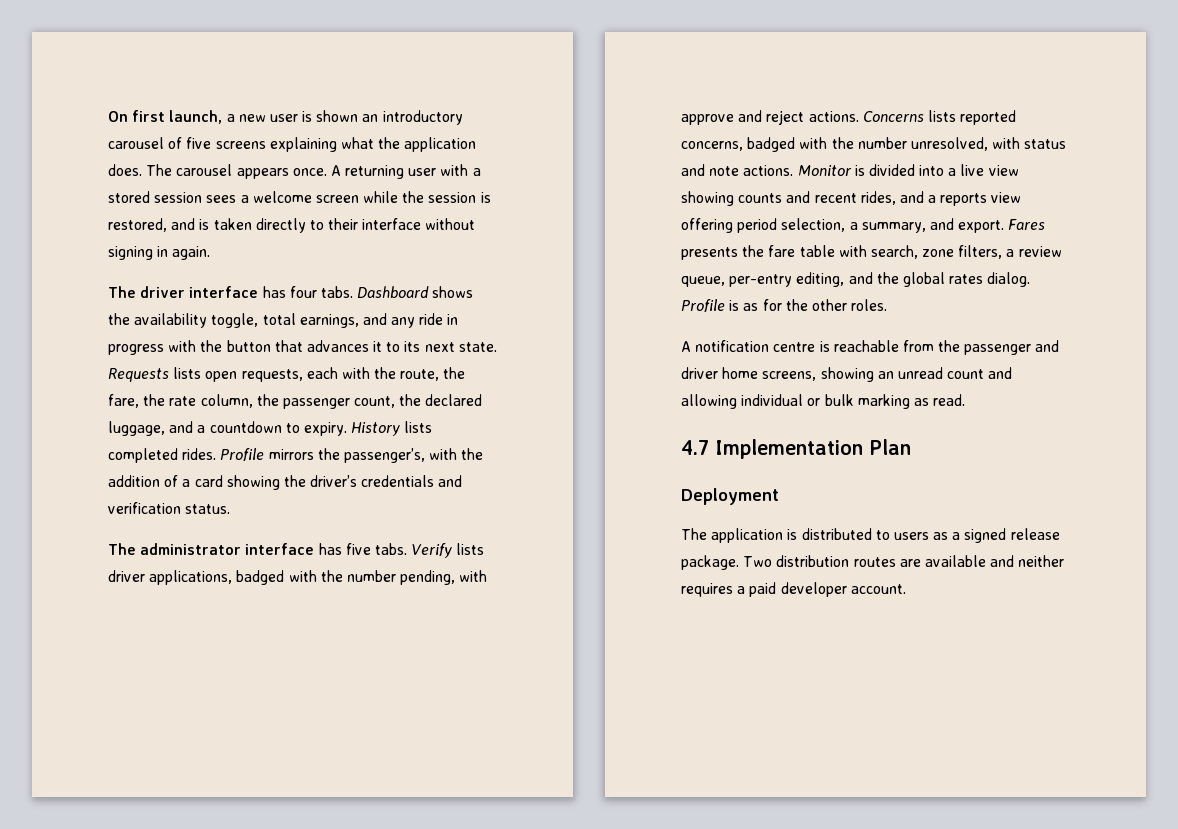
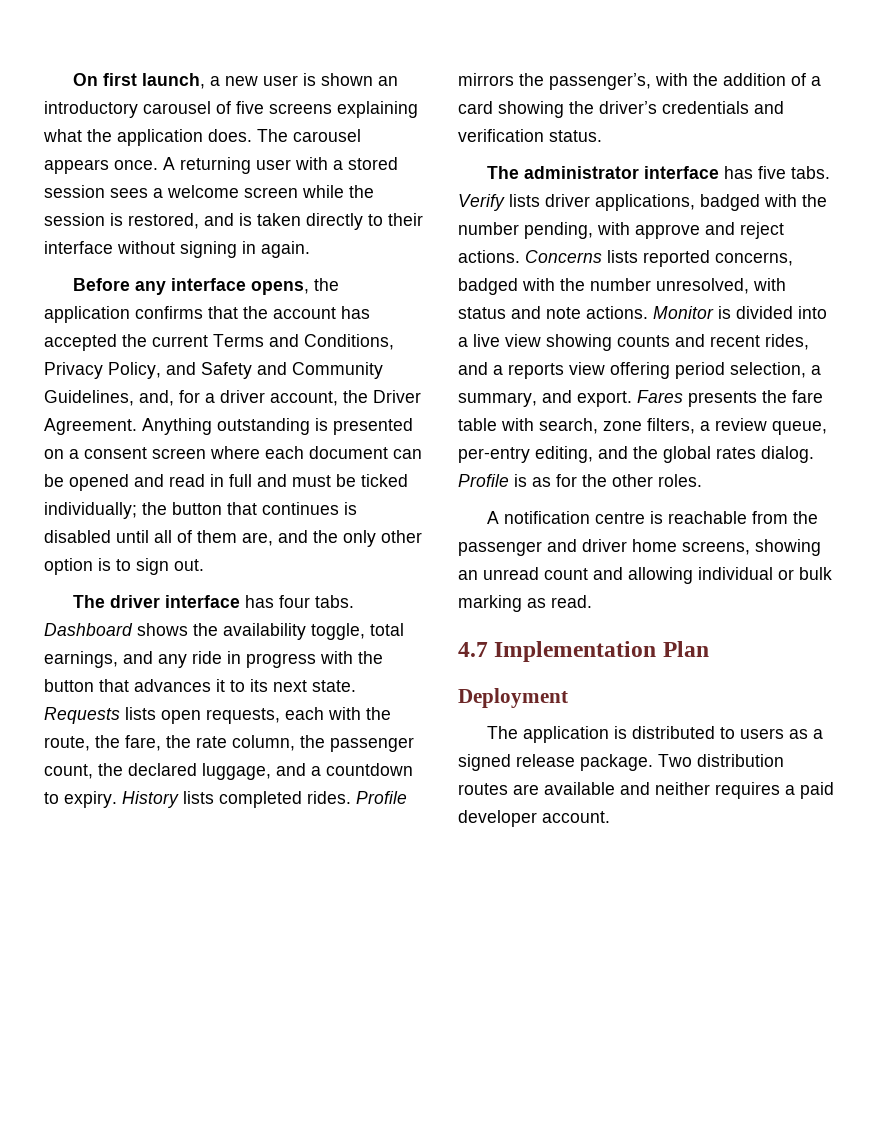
+ Before any interface opens, the application confirms that the account has accepted the current Terms and Conditions, Privacy Policy, and Safety and Community Guidelines, and, for a driver account, the Driver Agreement. Anything outstanding is presented on a consent screen where each document can be opened and read in full and must be ticked individually; the button that continues is disabled until all of them are, and the only other option is to sign out.

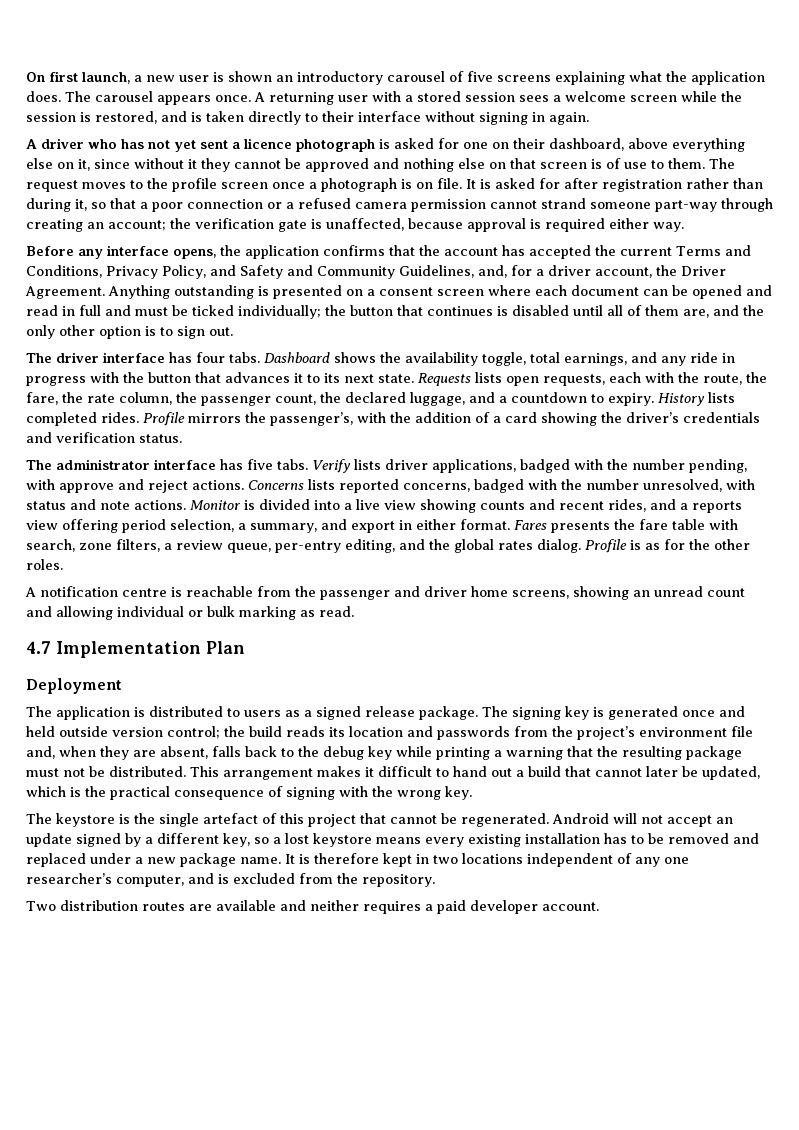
+ A driver who has not yet sent a licence photograph is asked for one on their dashboard, above everything else on it, since without it they cannot be approved and nothing else on that screen is of use to them. The request moves to the profile screen once a photograph is on file. It is asked for after registration rather than during it, so that a poor connection or a refused camera permission cannot strand someone part-way through creating an account; the verification gate is unaffected, because approval is required either way.
- Monitor is divided into a live view showing counts and recent rides, and a reports view offering period selection, a summary, and export.
+ Monitor is divided into a live view showing counts and recent rides, and a reports view offering period selection, a summary, and export in either format.
- The application is distributed to users as a signed release package. Two distribution routes are available and neither requires a paid developer account.
+ The application is distributed to users as a signed release package. The signing key is generated once and held outside version control; the build reads its location and passwords from the project’s environment file and, when they are absent, falls back to the debug key while printing a warning that the resulting package must not be distributed. This arrangement makes it difficult to hand out a build that cannot later be updated, which is the practical consequence of signing with the wrong key.
+ The keystore is the single artefact of this project that cannot be regenerated. Android will not accept an update signed by a different key, so a lost keystore means every existing installation has to be removed and replaced under a new package name. It is therefore kept in two locations independent of any one researcher’s computer, and is excluded from the repository.
+ Two distribution routes are available and neither requires a paid developer account.

